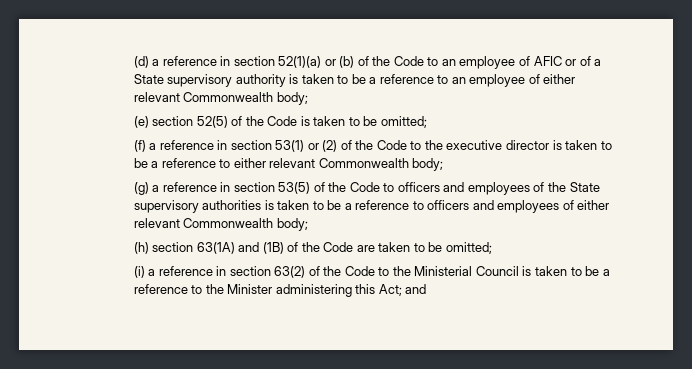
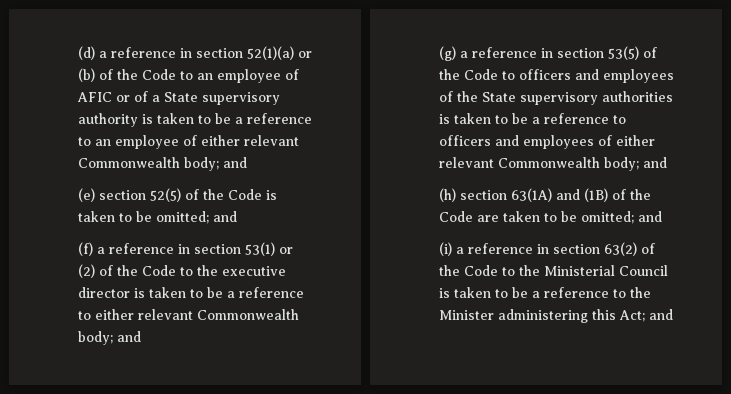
- (d) a reference in section 52(1)(a) or (b) of the Code to an employee of AFIC or of a State supervisory authority is taken to be a reference to an employee of either relevant Commonwealth body;
+ (d) a reference in section 52(1)(a) or (b) of the Code to an employee of AFIC or of a State supervisory authority is taken to be a reference to an employee of either relevant Commonwealth body; and
- (e) section 52(5) of the Code is taken to be omitted;
+ (e) section 52(5) of the Code is taken to be omitted; and
- (f) a reference in section 53(1) or (2) of the Code to the executive director is taken to be a reference to either relevant Commonwealth body;
+ (f) a reference in section 53(1) or (2) of the Code to the executive director is taken to be a reference to either relevant Commonwealth body; and
- (g) a reference in section 53(5) of the Code to officers and employees of the State supervisory authorities is taken to be a reference to officers and employees of either relevant Commonwealth body;
+ (g) a reference in section 53(5) of the Code to officers and employees of the State supervisory authorities is taken to be a reference to officers and employees of either relevant Commonwealth body; and
- (h) section 63(1A) and (1B) of the Code are taken to be omitted;
+ (h) section 63(1A) and (1B) of the Code are taken to be omitted; and

